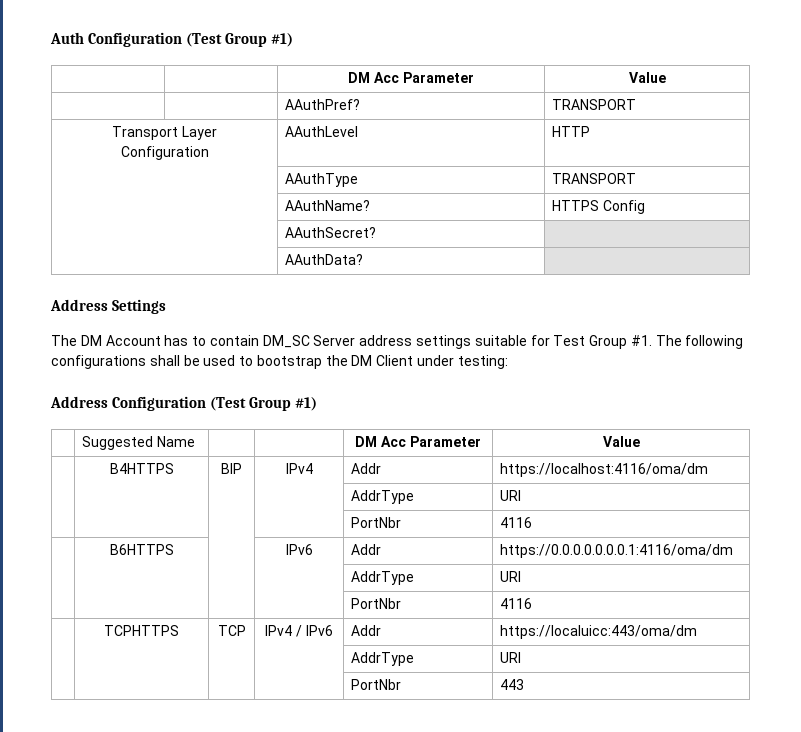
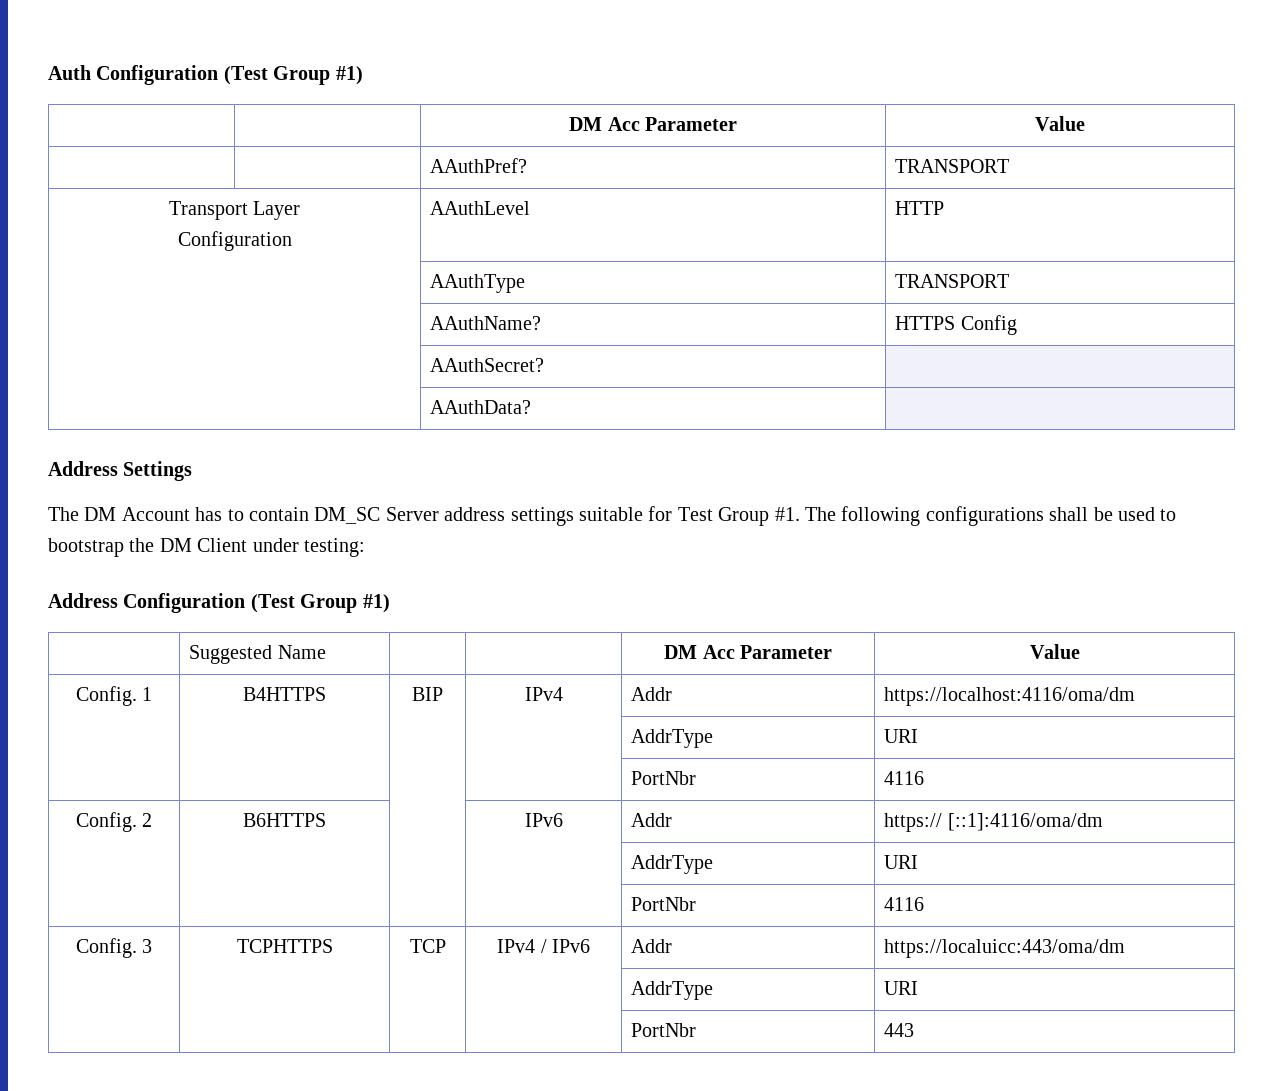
- | B4HTTPS | BIP | IPv4 | Addr | https://localhost:4116/oma/dm
+ Config. 1 | B4HTTPS | BIP | IPv4 | Addr | https://localhost:4116/oma/dm
- | B6HTTPS | | IPv6 | Addr | https://0.0.0.0.0.0.0.1:4116/oma/dm
+ Config. 2 | B6HTTPS | | IPv6 | Addr | https:// [::1]:4116/oma/dm
  | | | | AddrType | URI
  | | | | PortNbr | 4116
- | TCPHTTPS | TCP | IPv4 / IPv6 | Addr | https://localuicc:443/oma/dm
+ Config. 3 | TCPHTTPS | TCP | IPv4 / IPv6 | Addr | https://localuicc:443/oma/dm

